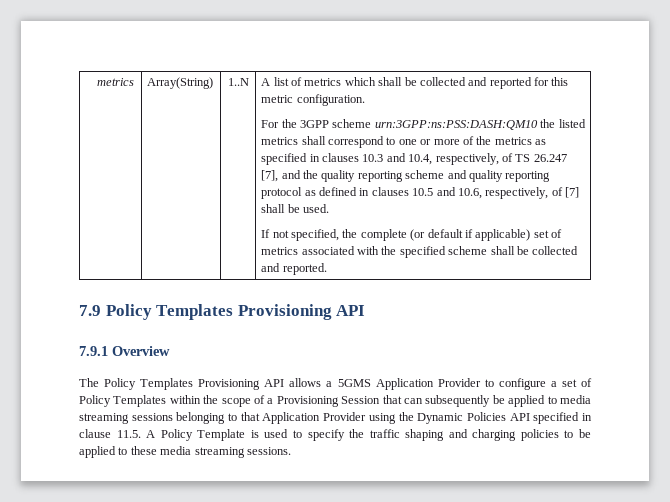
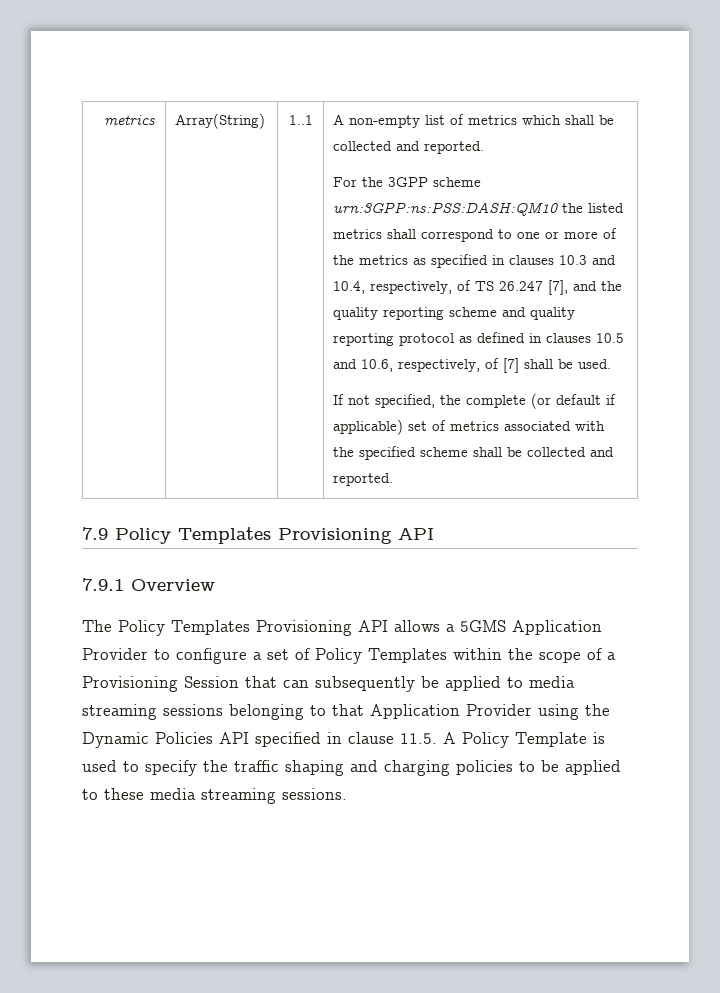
- 1..N | A list of metrics which shall be collected and reported for this metric configuration.
+ 1..1 | A non-empty list of metrics which shall be collected and reported.

